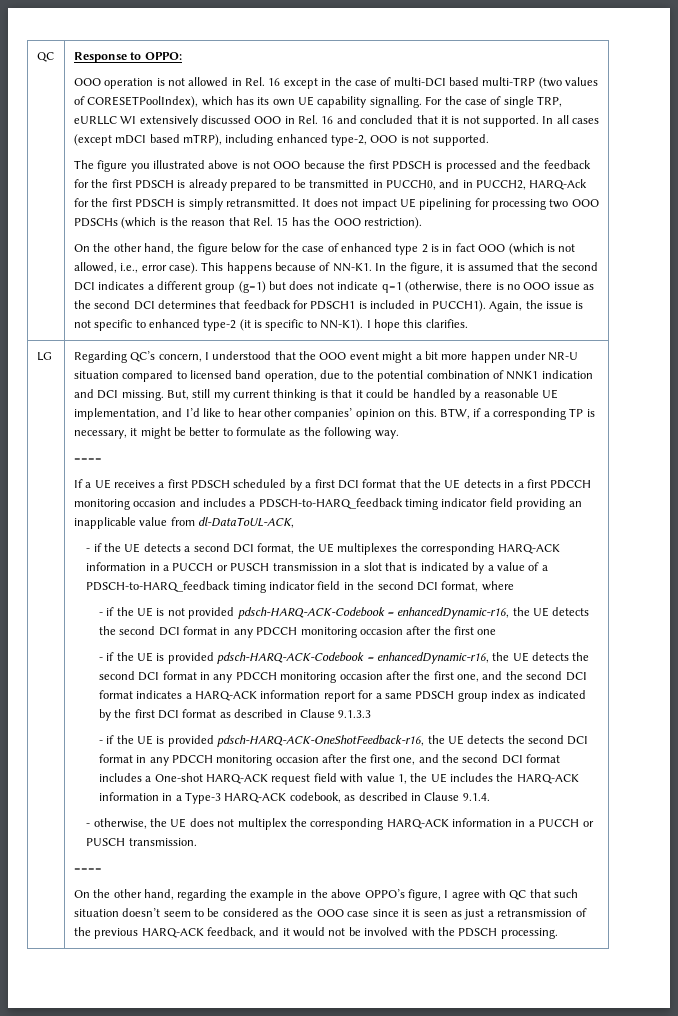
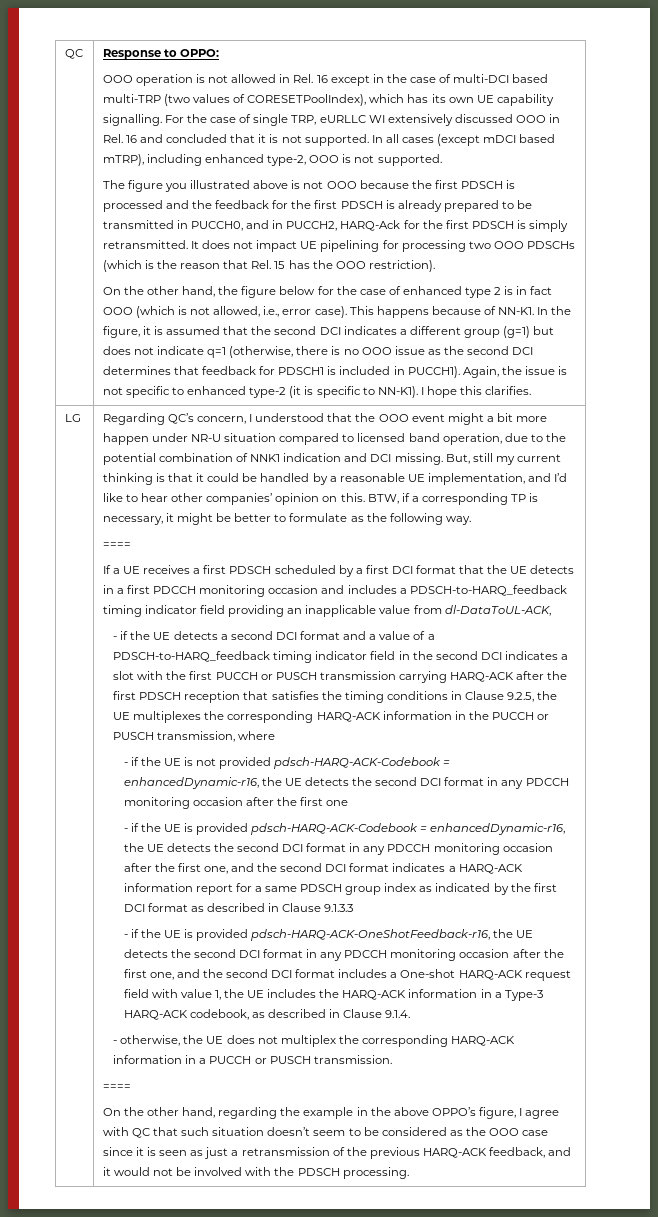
- - if the UE detects a second DCI format, the UE multiplexes the corresponding HARQ-ACK information in a PUCCH or PUSCH transmission in a slot that is indicated by a value of a PDSCH-to-HARQ_feedback timing indicator field in the second DCI format, where
+ - if the UE detects a second DCI format and a value of a PDSCH-to-HARQ_feedback timing indicator field in the second DCI indicates a slot with the first PUCCH or PUSCH transmission carrying HARQ-ACK after the first PDSCH reception that satisfies the timing conditions in Clause 9.2.5, the UE multiplexes the corresponding HARQ-ACK information in the PUCCH or PUSCH transmission, where

